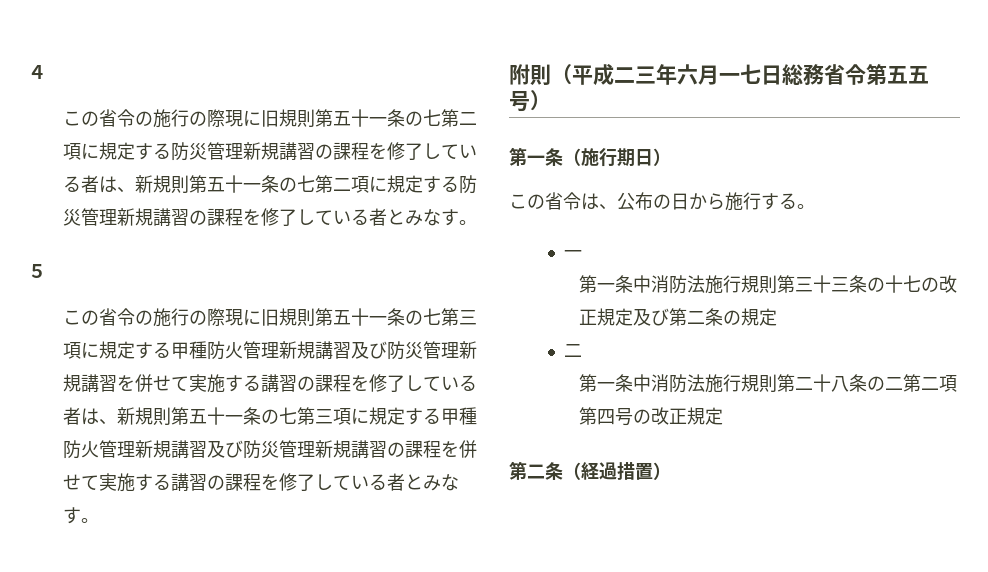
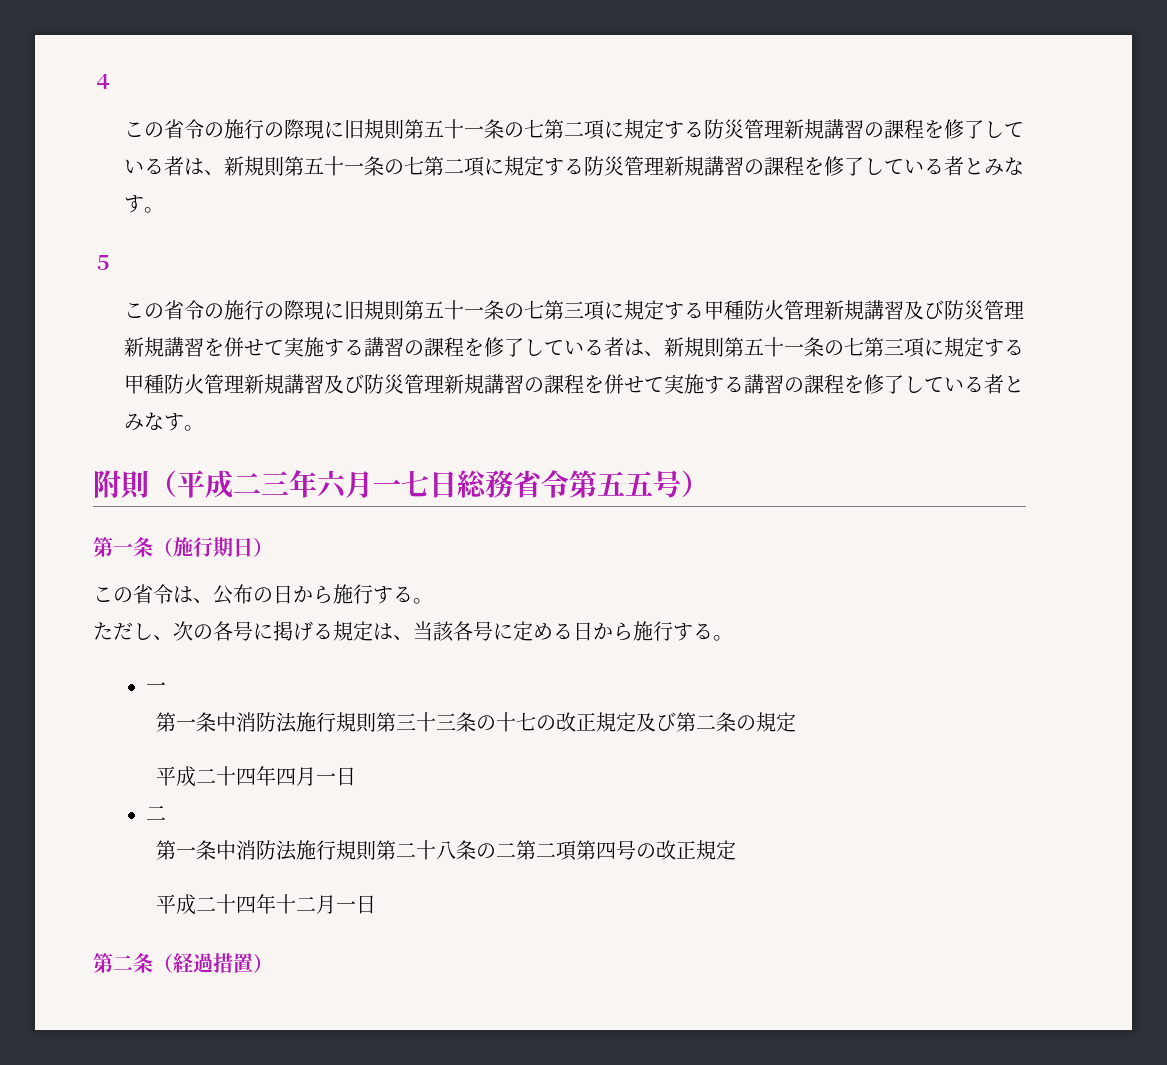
+ ただし、次の各号に掲げる規定は、当該各号に定める日から施行する。
+ 平成二十四年四月一日
+ 平成二十四年十二月一日

